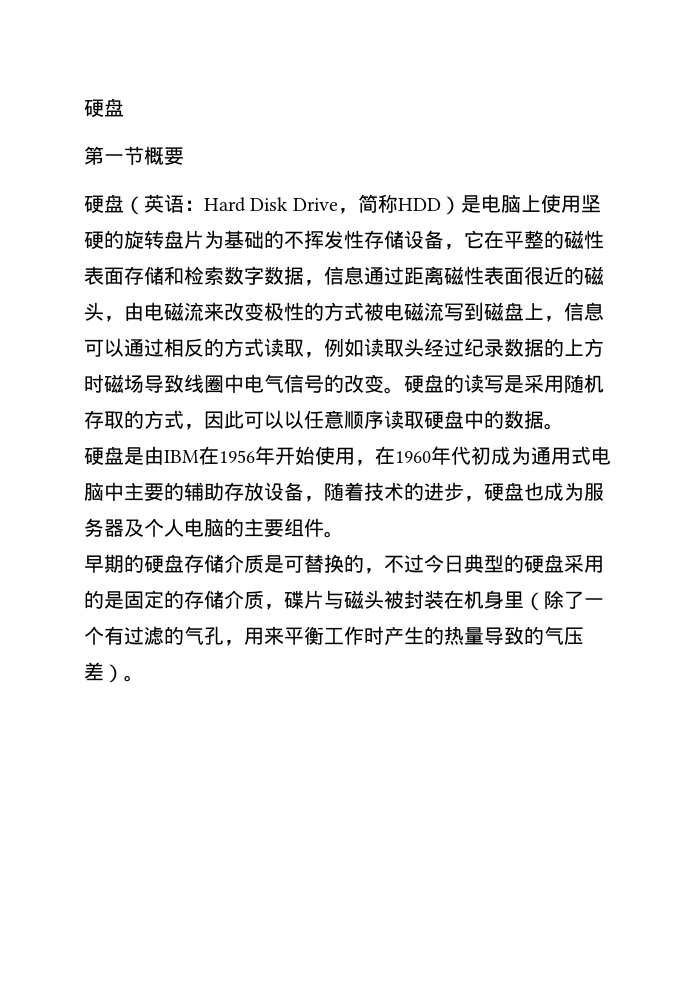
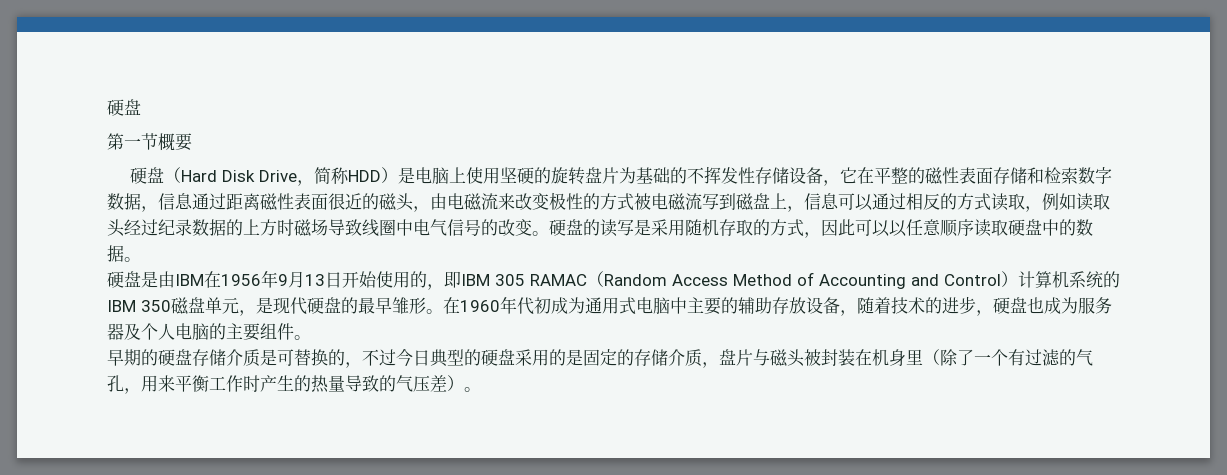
- 硬盘（英语：Hard Disk Drive，简称HDD）是电脑上使用坚硬的旋转盘片为基础的不挥发性存储设备，它在平整的磁性表面存储和检索数字数据，信息通过距离磁性表面很近的磁头，由电磁流来改变极性的方式被电磁流写到磁盘上，信息可以通过相反的方式读取，例如读取头经过纪录数据的上方时磁场导致线圈中电气信号的改变。
+ 硬盘（Hard Disk Drive，简称HDD）是电脑上使用坚硬的旋转盘片为基础的不挥发性存储设备，它在平整的磁性表面存储和检索数字数据，信息通过距离磁性表面很近的磁头，由电磁流来改变极性的方式被电磁流写到磁盘上，信息可以通过相反的方式读取，例如读取头经过纪录数据的上方时磁场导致线圈中电气信号的改变。
- 硬盘是由IBM在1956年开始使用，在1960年代初成为通用式电脑中主要的辅助存放设备，随着技术的进步，硬盘也成为服务器及个人电脑的主要组件。
+ 硬盘是由IBM在1956年9月13日开始使用的，即IBM 305 RAMAC（Random Access Method of Accounting and Control）计算机系统的IBM 350磁盘单元，是现代硬盘的最早雏形。在1960年代初成为通用式电脑中主要的辅助存放设备，随着技术的进步，硬盘也成为服务器及个人电脑的主要组件。
- 早期的硬盘存储介质是可替换的，不过今日典型的硬盘采用的是固定的存储介质，碟片与磁头被封装在机身里（除了一个有过滤的气孔，用来平衡工作时产生的热量导致的气压差）。
+ 早期的硬盘存储介质是可替换的，不过今日典型的硬盘采用的是固定的存储介质，盘片与磁头被封装在机身里（除了一个有过滤的气孔，用来平衡工作时产生的热量导致的气压差）。

